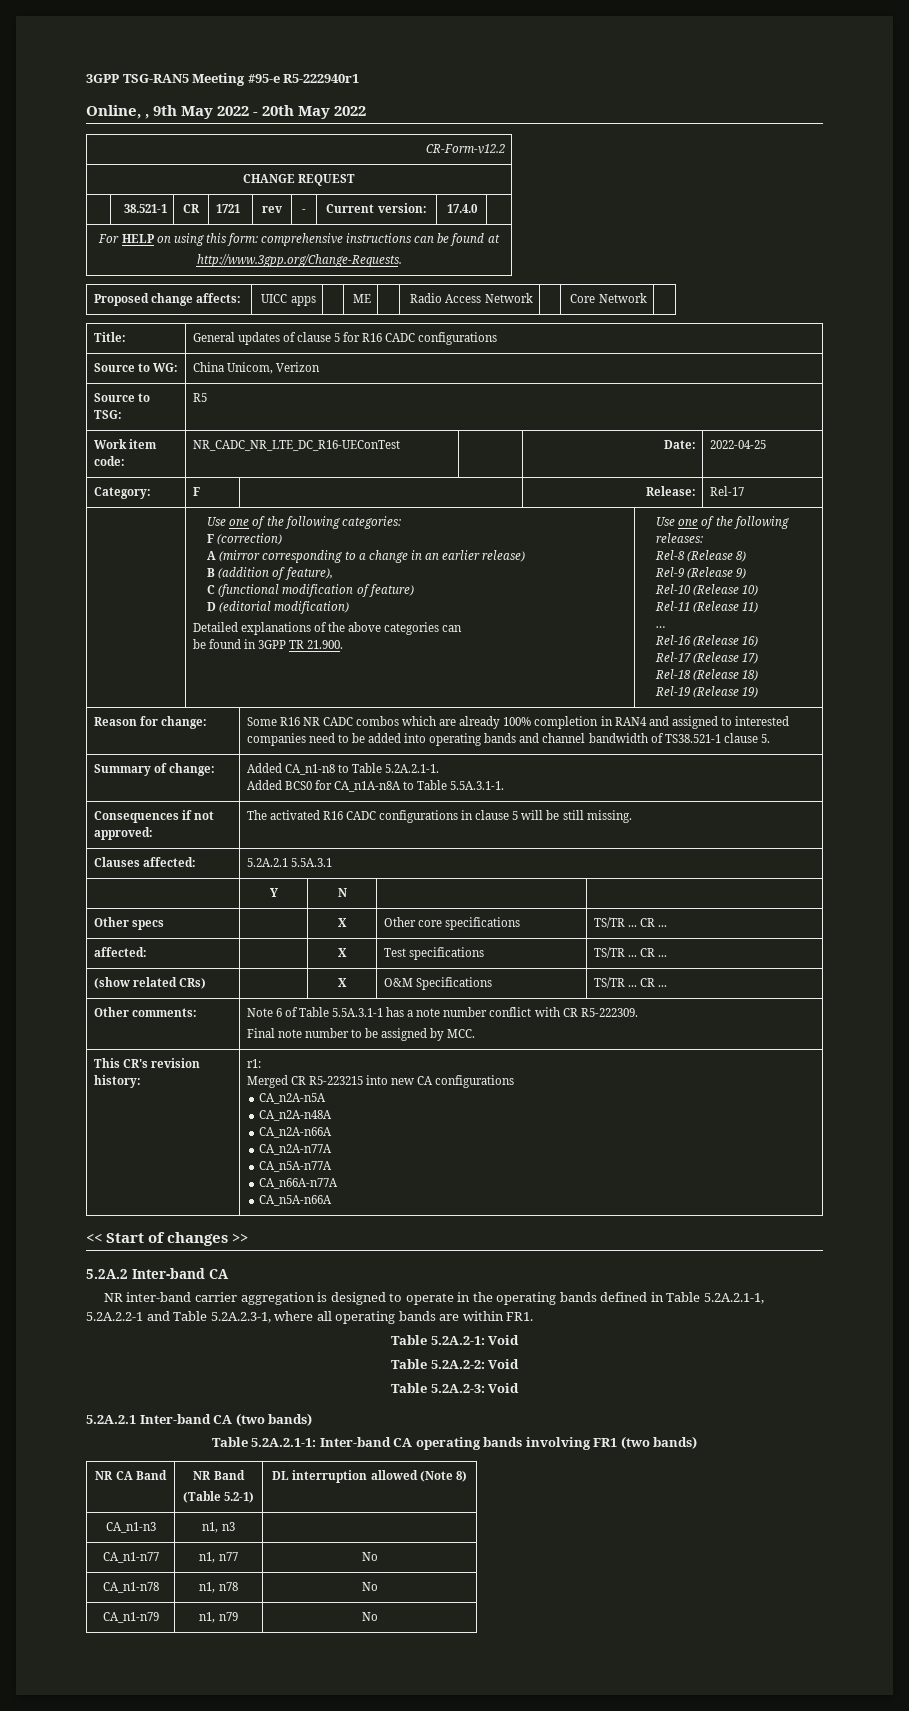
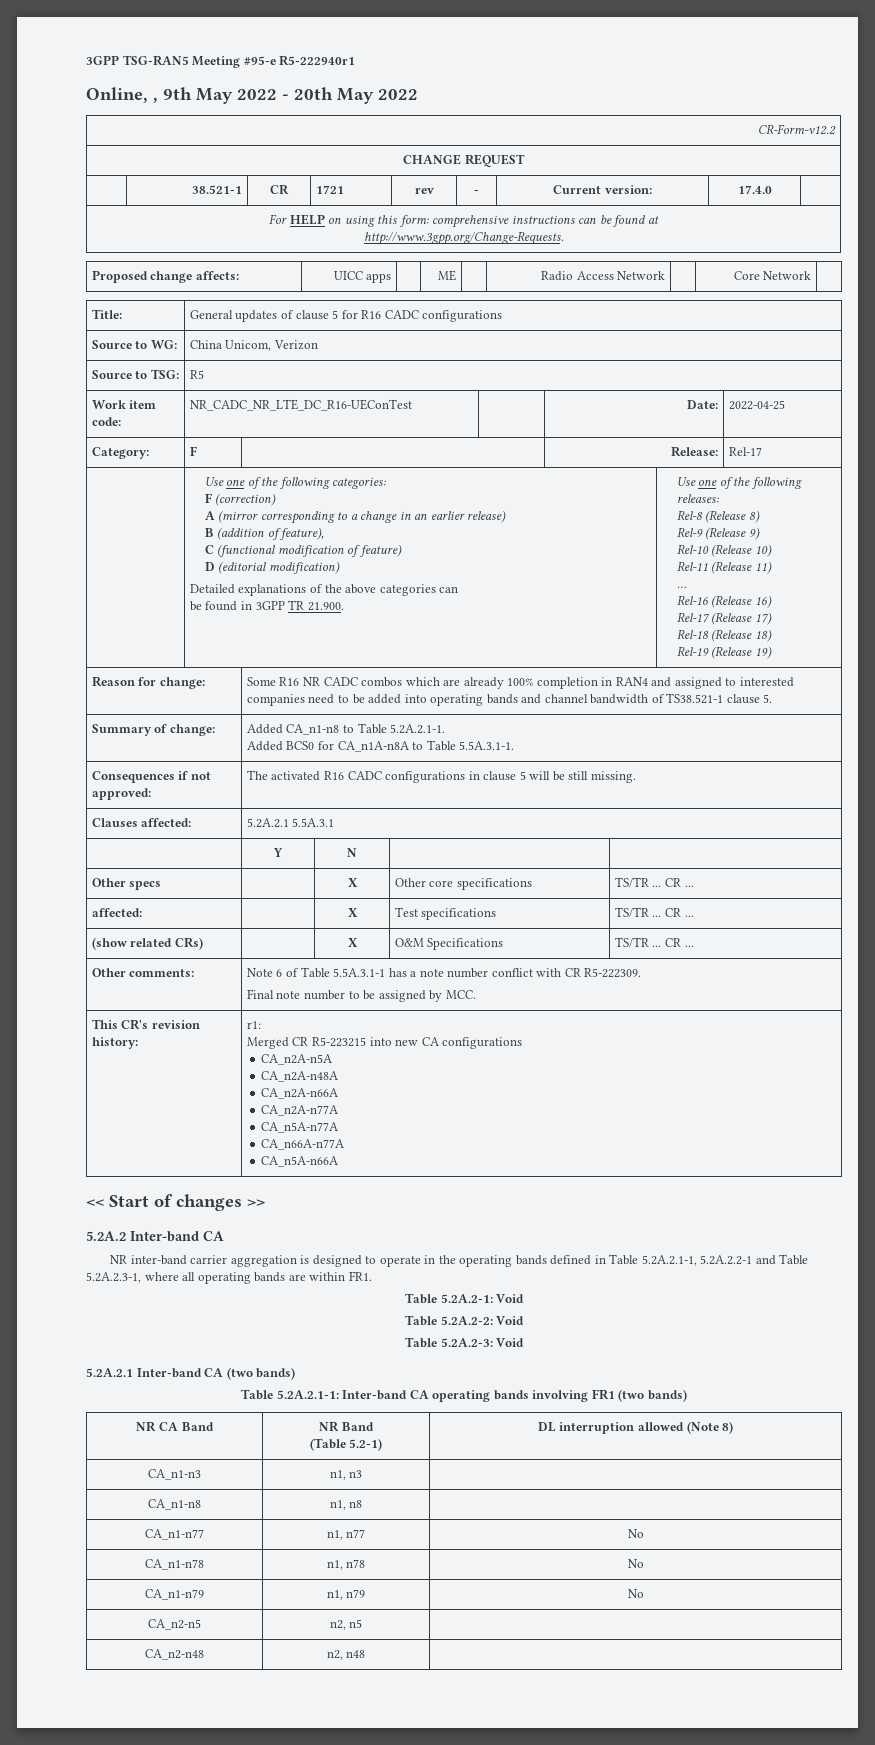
+ CA_n1-n8 | n1, n8 |
+ CA_n2-n5 | n2, n5 |
+ CA_n2-n48 | n2, n48 |

